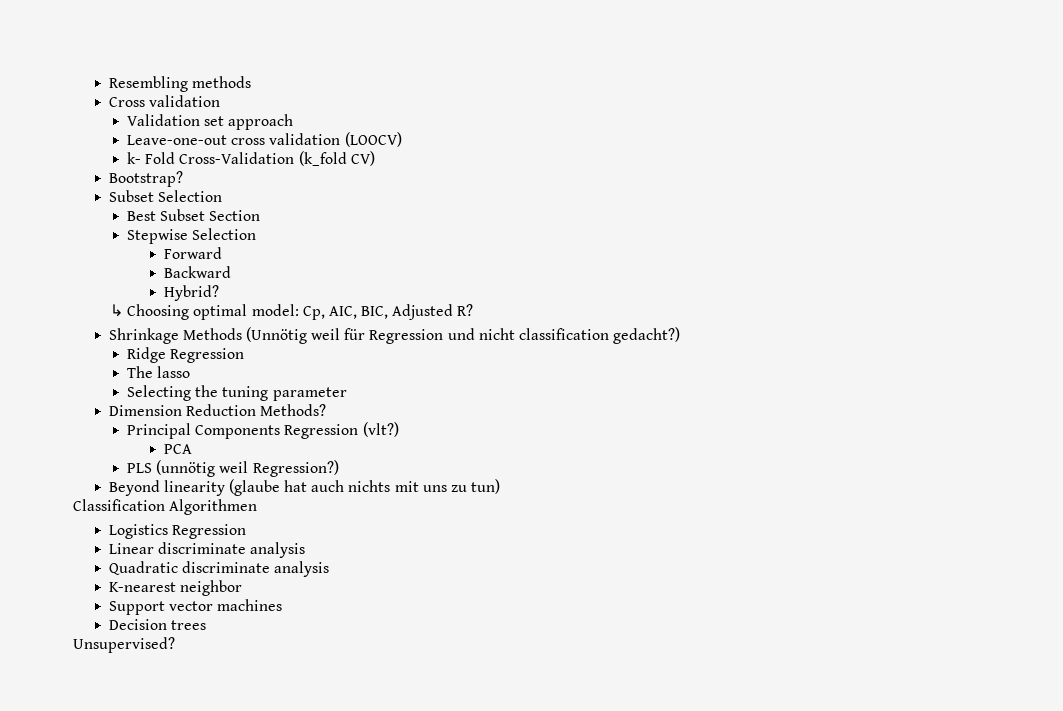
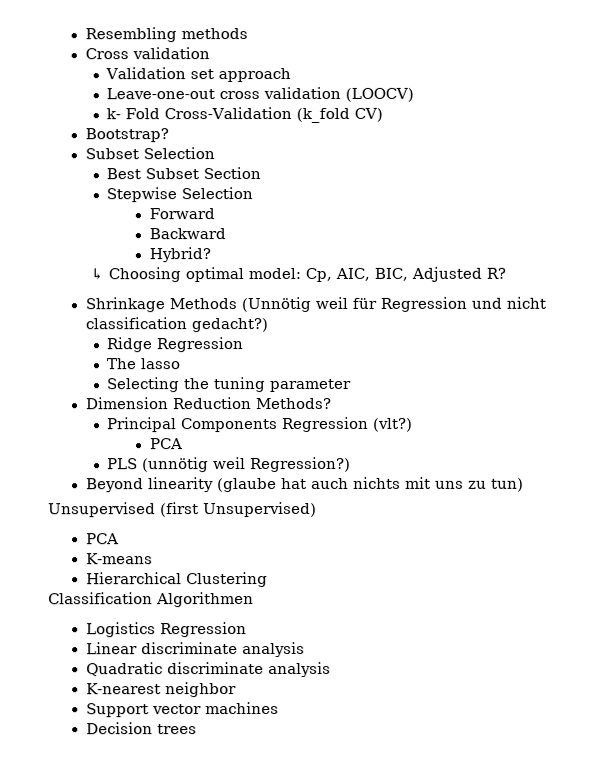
+ Unsupervised (first Unsupervised)
+ PCA
+ K-means
+ Hierarchical Clustering
- Unsupervised?

